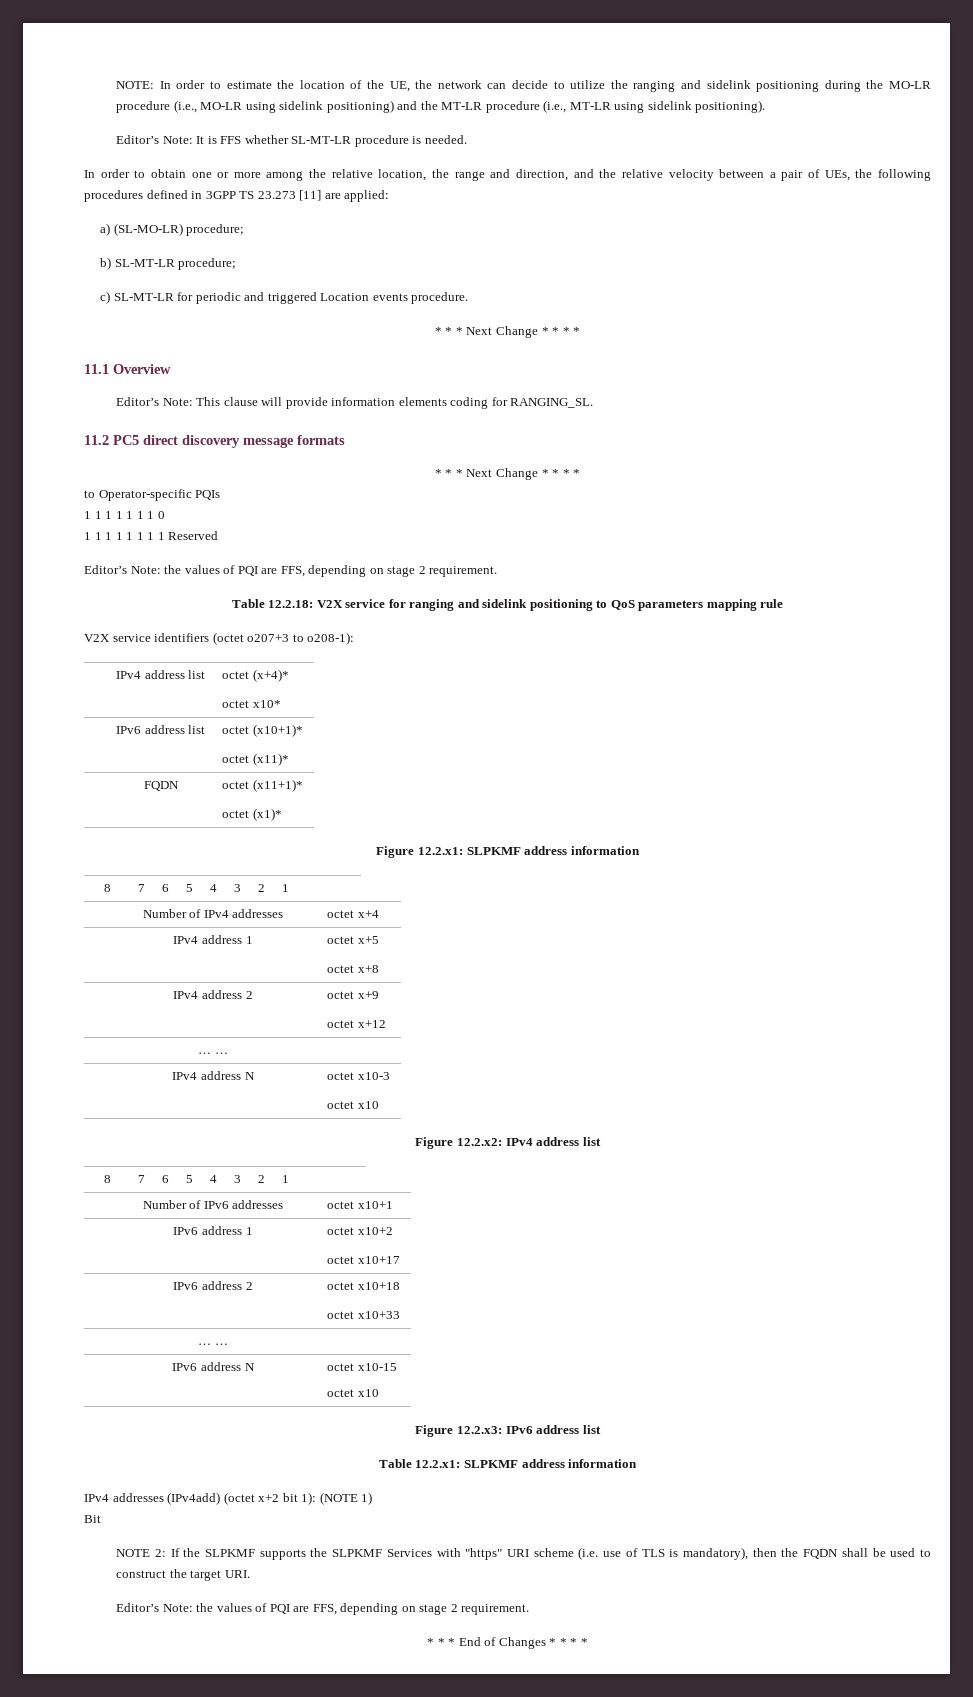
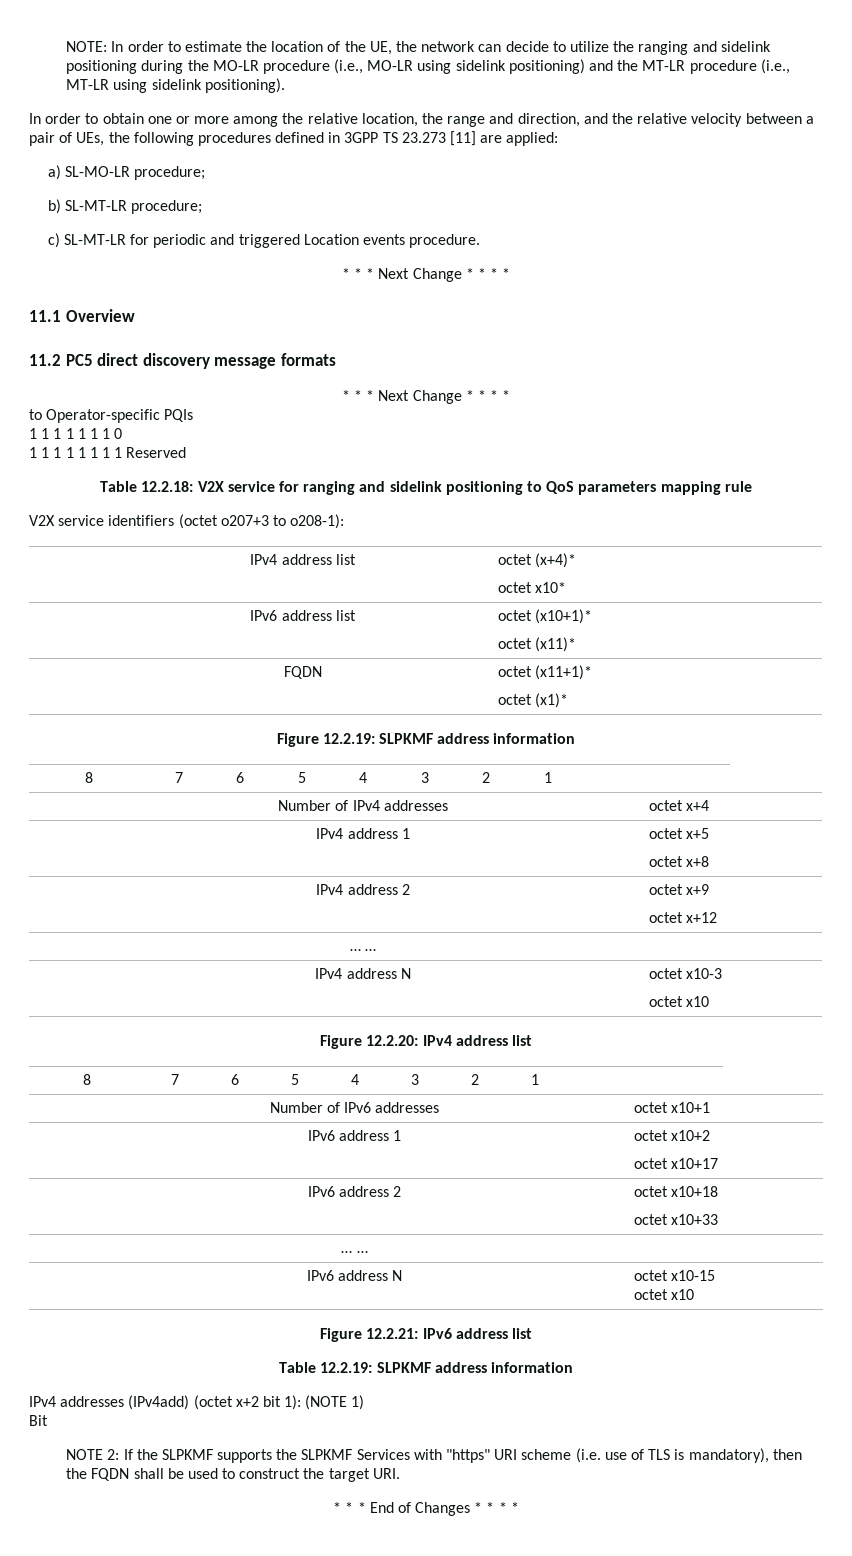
- Editor’s Note: It is FFS whether SL-MT-LR procedure is needed.
- a) (SL-MO-LR) procedure;
+ a) SL-MO-LR procedure;
- Editor’s Note: This clause will provide information elements coding for RANGING_SL.
  1 1 1 1 1 1 1 1 Reserved
- Editor’s Note: the values of PQI are FFS, depending on stage 2 requirement.
- Figure 12.2.x1: SLPKMF address information
+ Figure 12.2.19: SLPKMF address information
- Figure 12.2.x2: IPv4 address list
+ Figure 12.2.20: IPv4 address list
- Figure 12.2.x3: IPv6 address list
+ Figure 12.2.21: IPv6 address list
- Table 12.2.x1: SLPKMF address information
+ Table 12.2.19: SLPKMF address information
  NOTE 2: If the SLPKMF supports the SLPKMF Services with "https" URI scheme (i.e. use of TLS is mandatory), then the FQDN shall be used to construct the target URI.
- Editor’s Note: the values of PQI are FFS, depending on stage 2 requirement.

